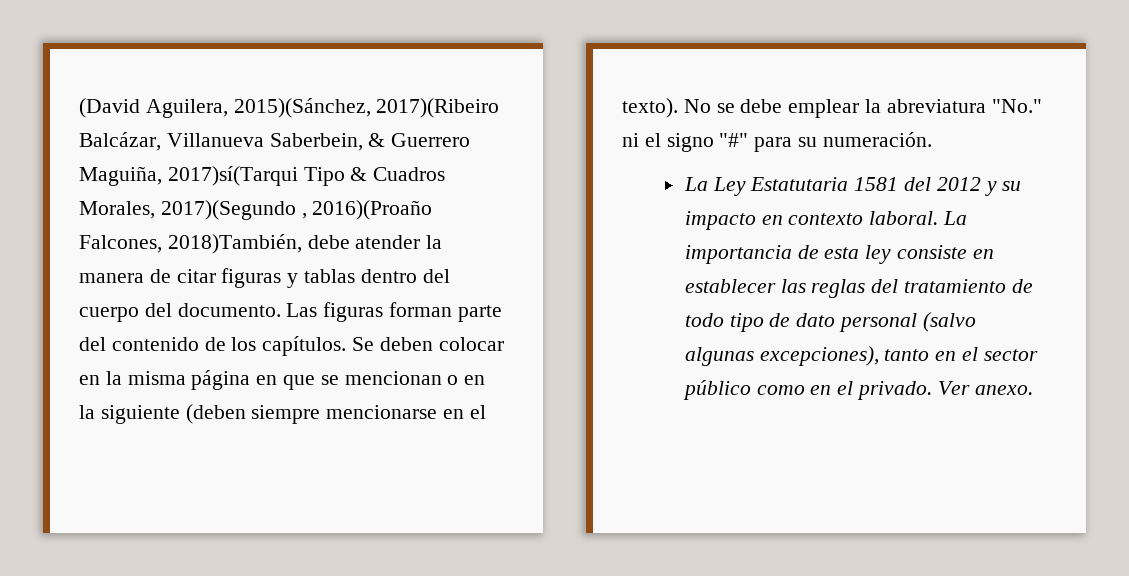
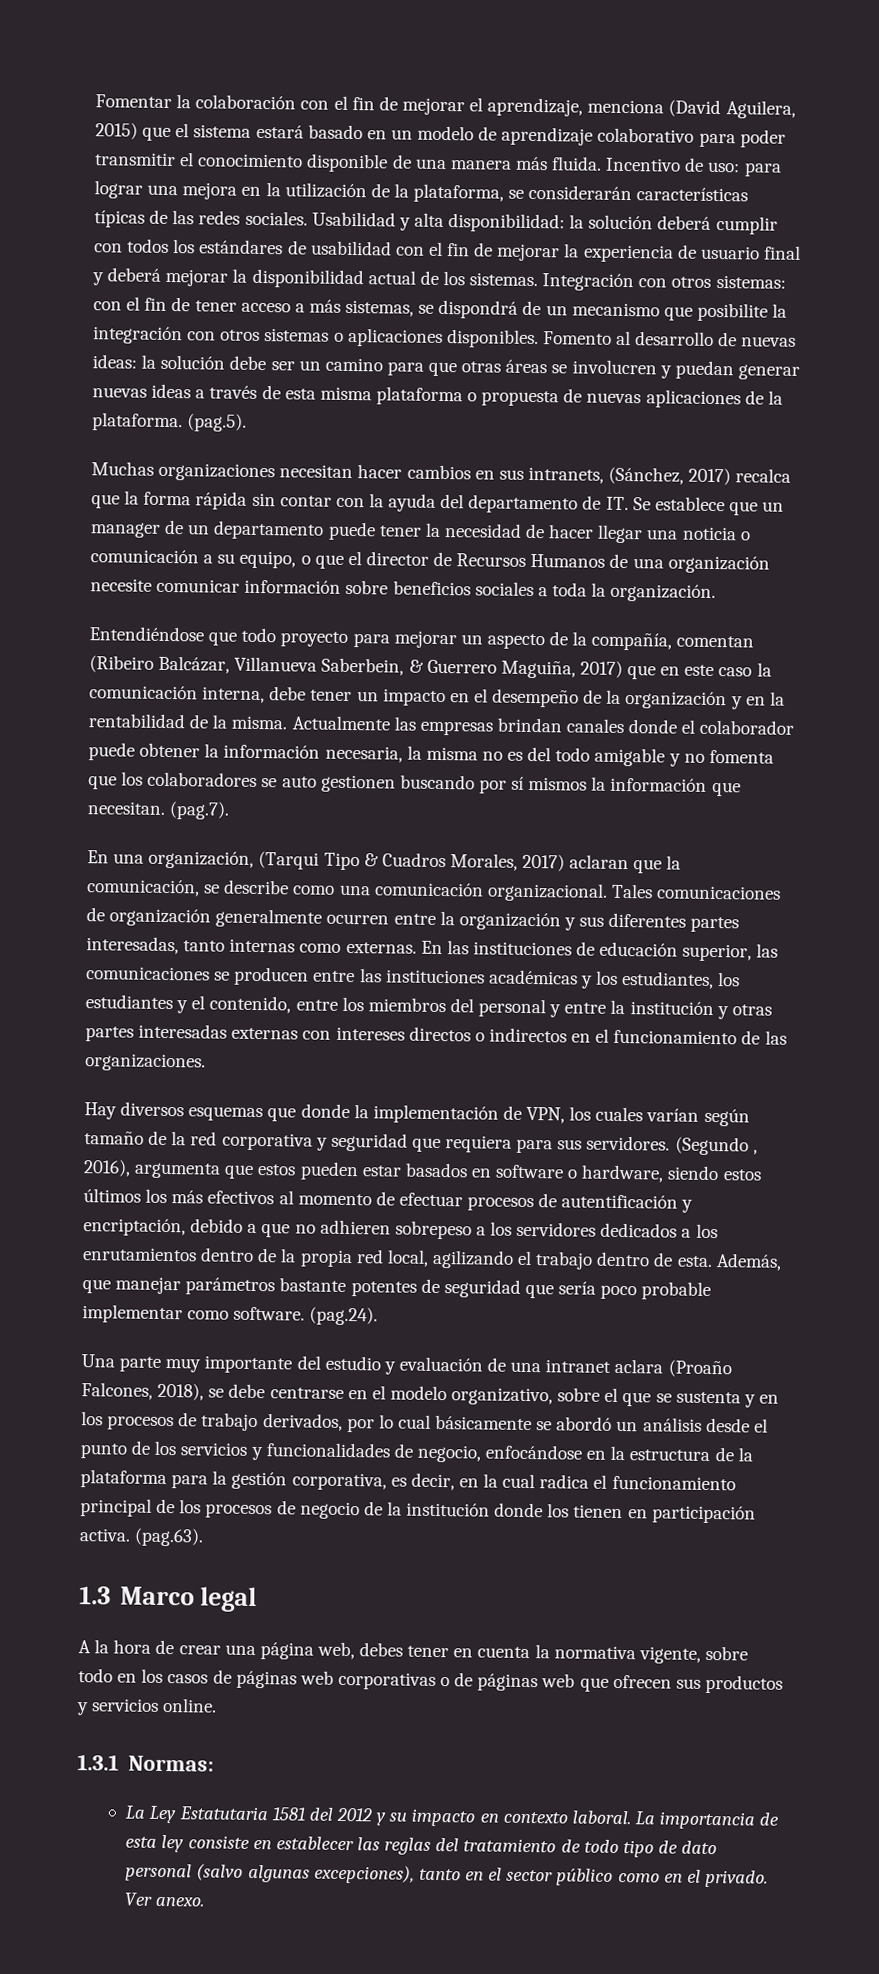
- (David Aguilera, 2015)(Sánchez, 2017)(Ribeiro Balcázar, Villanueva Saberbein, & Guerrero Maguiña, 2017)sí(Tarqui Tipo & Cuadros Morales, 2017)(Segundo , 2016)(Proaño Falcones, 2018)También, debe atender la manera de citar figuras y tablas dentro del cuerpo del documento. Las figuras forman parte del contenido de los capítulos. Se deben colocar en la misma página en que se mencionan o en la siguiente (deben siempre mencionarse en el texto). No se debe emplear la abreviatura "No." ni el signo "#" para su numeración.
+ Fomentar la colaboración con el fin de mejorar el aprendizaje, menciona (David Aguilera, 2015) que el sistema estará basado en un modelo de aprendizaje colaborativo para poder transmitir el conocimiento disponible de una manera más fluida. Incentivo de uso: para lograr una mejora en la utilización de la plataforma, se considerarán características típicas de las redes sociales. Usabilidad y alta disponibilidad: la solución deberá cumplir con todos los estándares de usabilidad con el fin de mejorar la experiencia de usuario final y deberá mejorar la disponibilidad actual de los sistemas. Integración con otros sistemas: con el fin de tener acceso a más sistemas, se dispondrá de un mecanismo que posibilite la integración con otros sistemas o aplicaciones disponibles. Fomento al desarrollo de nuevas ideas: la solución debe ser un camino para que otras áreas se involucren y puedan generar nuevas ideas a través de esta misma plataforma o propuesta de nuevas aplicaciones de la plataforma. (pag.5).
+ Muchas organizaciones necesitan hacer cambios en sus intranets, (Sánchez, 2017) recalca que la forma rápida sin contar con la ayuda del departamento de IT. Se establece que un manager de un departamento puede tener la necesidad de hacer llegar una noticia o comunicación a su equipo, o que el director de Recursos Humanos de una organización necesite comunicar información sobre beneficios sociales a toda la organización.
+ Entendiéndose que todo proyecto para mejorar un aspecto de la compañía, comentan (Ribeiro Balcázar, Villanueva Saberbein, & Guerrero Maguiña, 2017) que en este caso la comunicación interna, debe tener un impacto en el desempeño de la organización y en la rentabilidad de la misma. Actualmente las empresas brindan canales donde el colaborador puede obtener la información necesaria, la misma no es del todo amigable y no fomenta que los colaboradores se auto gestionen buscando por sí mismos la información que necesitan. (pag.7).
+ En una organización, (Tarqui Tipo & Cuadros Morales, 2017) aclaran que la comunicación, se describe como una comunicación organizacional. Tales comunicaciones de organización generalmente ocurren entre la organización y sus diferentes partes interesadas, tanto internas como externas. En las instituciones de educación superior, las comunicaciones se producen entre las instituciones académicas y los estudiantes, los estudiantes y el contenido, entre los miembros del personal y entre la institución y otras partes interesadas externas con intereses directos o indirectos en el funcionamiento de las organizaciones.
+ Hay diversos esquemas que donde la implementación de VPN, los cuales varían según tamaño de la red corporativa y seguridad que requiera para sus servidores. (Segundo , 2016), argumenta que estos pueden estar basados en software o hardware, siendo estos últimos los más efectivos al momento de efectuar procesos de autentificación y encriptación, debido a que no adhieren sobrepeso a los servidores dedicados a los enrutamientos dentro de la propia red local, agilizando el trabajo dentro de esta. Además, que manejar parámetros bastante potentes de seguridad que sería poco probable implementar como software. (pag.24).
+ Una parte muy importante del estudio y evaluación de una intranet aclara (Proaño Falcones, 2018), se debe centrarse en el modelo organizativo, sobre el que se sustenta y en los procesos de trabajo derivados, por lo cual básicamente se abordó un análisis desde el punto de los servicios y funcionalidades de negocio, enfocándose en la estructura de la plataforma para la gestión corporativa, es decir, en la cual radica el funcionamiento principal de los procesos de negocio de la institución donde los tienen en participación activa. (pag.63).
+ 1.3 Marco legal
+ A la hora de crear una página web, debes tener en cuenta la normativa vigente, sobre todo en los casos de páginas web corporativas o de páginas web que ofrecen sus productos y servicios online.
+ 1.3.1 Normas:

